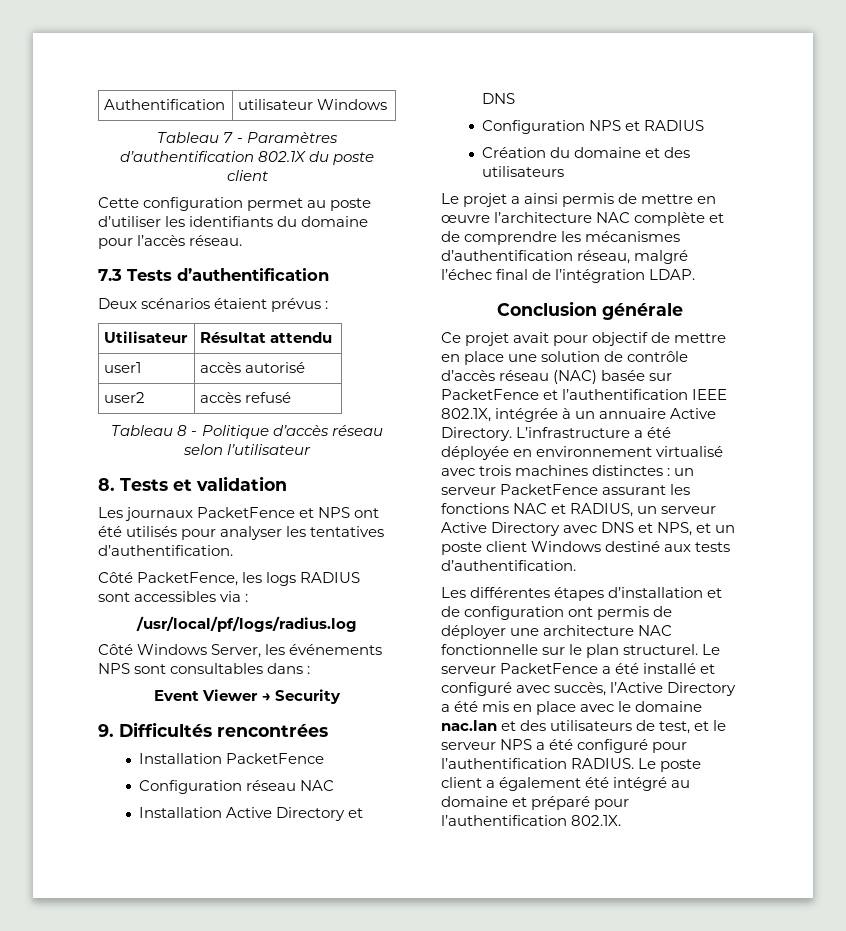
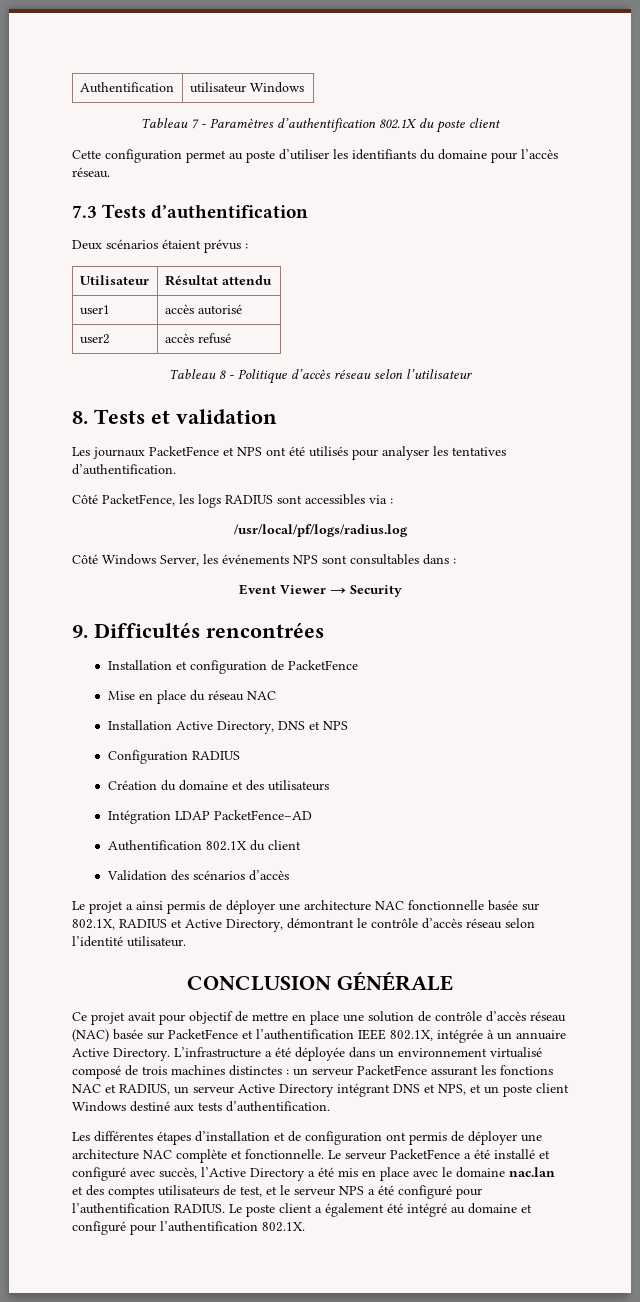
- Installation PacketFence
- Configuration réseau NAC
+ Installation et configuration de PacketFence
+ Mise en place du réseau NAC
- Installation Active Directory et DNS
- Configuration NPS et RADIUS
+ Installation Active Directory, DNS et NPS
+ Configuration RADIUS
+ Intégration LDAP PacketFence–AD
+ Authentification 802.1X du client
+ Validation des scénarios d’accès
- Le projet a ainsi permis de mettre en œuvre l’architecture NAC complète et de comprendre les mécanismes d’authentification réseau, malgré l’échec final de l’intégration LDAP.
- Conclusion générale
+ Le projet a ainsi permis de déployer une architecture NAC fonctionnelle basée sur 802.1X, RADIUS et Active Directory, démontrant le contrôle d’accès réseau selon l’identité utilisateur.
+ CONCLUSION GÉNÉRALE
- L’infrastructure a été déployée en environnement virtualisé avec trois machines distinctes : un serveur PacketFence assurant les fonctions NAC et RADIUS, un serveur Active Directory avec DNS et NPS, et un poste client Windows destiné aux tests d’authentification.
+ L’infrastructure a été déployée dans un environnement virtualisé composé de trois machines distinctes : un serveur PacketFence assurant les fonctions NAC et RADIUS, un serveur Active Directory intégrant DNS et NPS, et un poste client Windows destiné aux tests d’authentification.
- Les différentes étapes d’installation et de configuration ont permis de déployer une architecture NAC fonctionnelle sur le plan structurel.
+ Les différentes étapes d’installation et de configuration ont permis de déployer une architecture NAC complète et fonctionnelle.
- Le serveur PacketFence a été installé et configuré avec succès, l’Active Directory a été mis en place avec le domaine nac.lan et des utilisateurs de test, et le serveur NPS a été configuré pour l’authentification RADIUS.
+ Le serveur PacketFence a été installé et configuré avec succès, l’Active Directory a été mis en place avec le domaine nac.lan et des comptes utilisateurs de test, et le serveur NPS a été configuré pour l’authentification RADIUS.
- Le poste client a également été intégré au domaine et préparé pour l’authentification 802.1X.
+ Le poste client a également été intégré au domaine et configuré pour l’authentification 802.1X.

